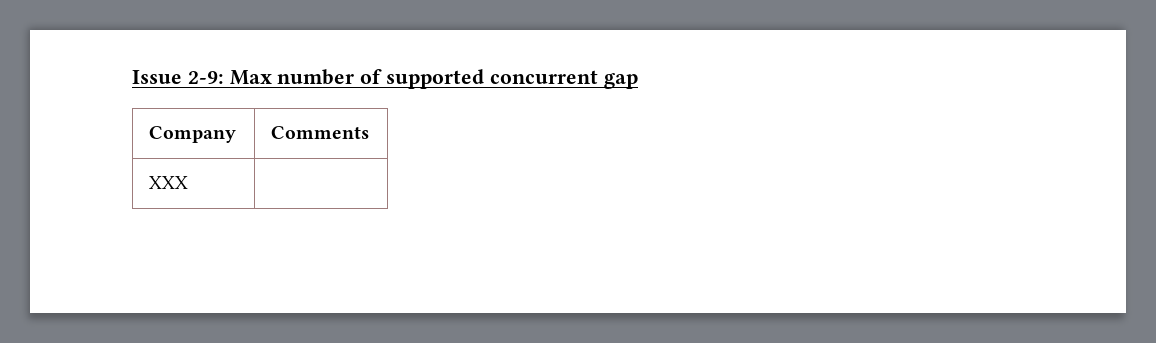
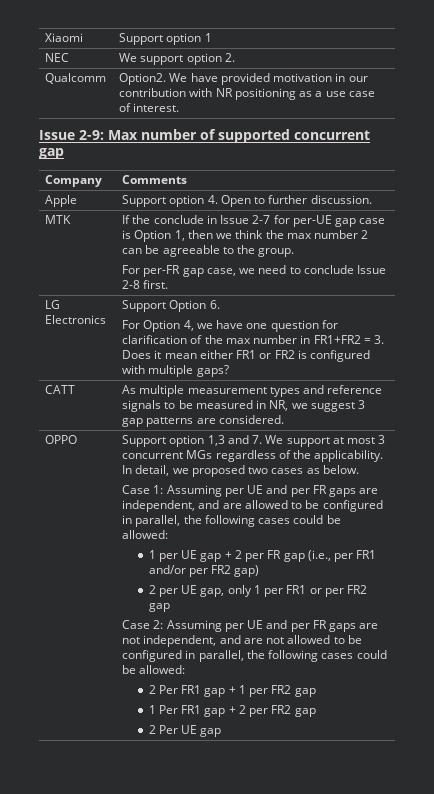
+ Xiaomi | Support option 1
+ NEC | We support option 2.
+ Qualcomm | Option2. We have provided motivation in our contribution with NR positioning as a use case of interest.
- XXX |
+ Apple | Support option 4. Open to further discussion.
+ MTK | If the conclude in Issue 2-7 for per-UE gap case is Option 1, then we think the max number 2 can be agreeable to the group.
+ For per-FR gap case, we need to conclude Issue 2-8 first.
+ LG Electronics | Support Option 6.
+ For Option 4, we have one question for clarification of the max number in FR1+FR2 = 3. Does it mean either FR1 or FR2 is configured with multiple gaps?
+ CATT | As multiple measurement types and reference signals to be measured in NR, we suggest 3 gap patterns are considered.
+ OPPO | Support option 1,3 and 7. We support at most 3 concurrent MGs regardless of the applicability. In detail, we proposed two cases as below.
+ Case 1: Assuming per UE and per FR gaps are independent, and are allowed to be configured in parallel, the following cases could be allowed:
+ 1 per UE gap + 2 per FR gap (i.e., per FR1 and/or per FR2 gap)
+ 2 per UE gap, only 1 per FR1 or per FR2 gap
+ Case 2: Assuming per UE and per FR gaps are not independent, and are not allowed to be configured in parallel, the following cases could be allowed:
+ 2 Per FR1 gap + 1 per FR2 gap
+ 1 Per FR1 gap + 2 per FR2 gap
+ 2 Per UE gap

